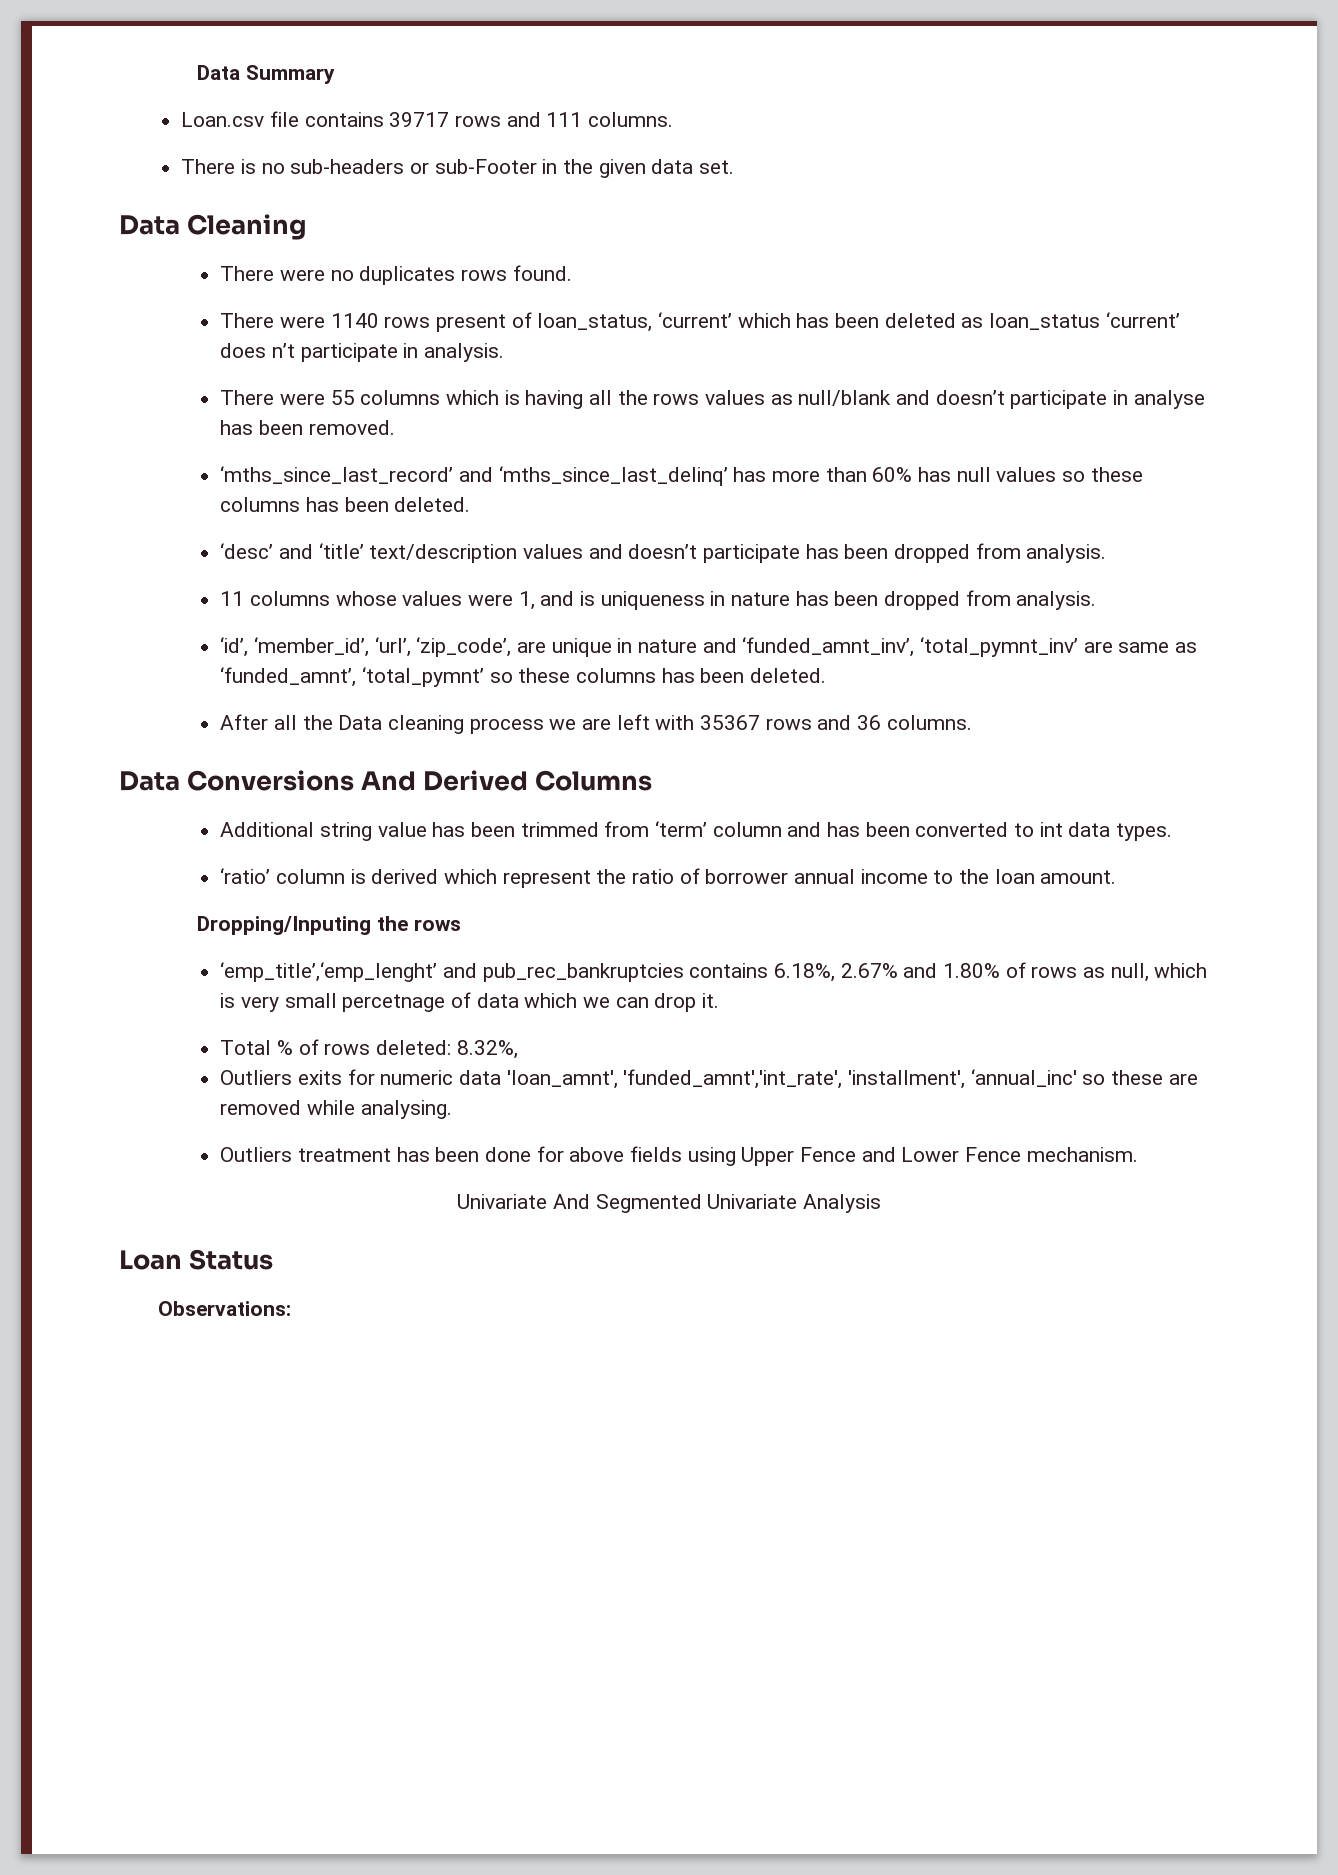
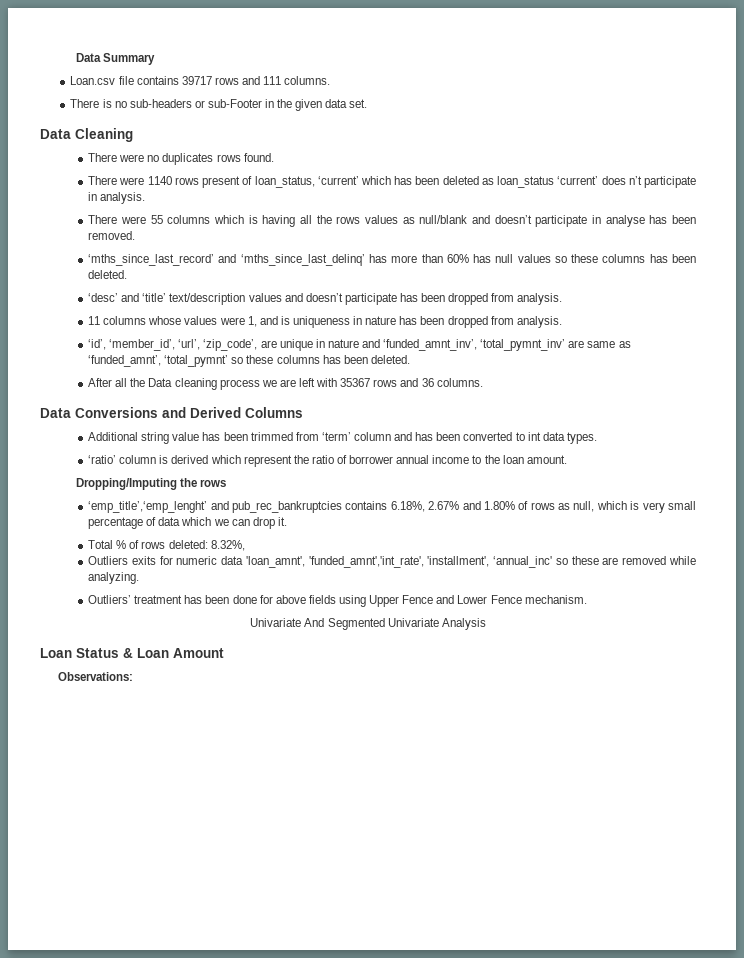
- Data Conversions And Derived Columns
+ Data Conversions and Derived Columns
- Dropping/Inputing the rows
+ Dropping/Imputing the rows
- ‘emp_title’,‘emp_lenght’ and pub_rec_bankruptcies contains 6.18%, 2.67% and 1.80% of rows as null, which is very small percetnage of data which we can drop it.
+ ‘emp_title’,‘emp_lenght’ and pub_rec_bankruptcies contains 6.18%, 2.67% and 1.80% of rows as null, which is very small percentage of data which we can drop it.
- Outliers exits for numeric data 'loan_amnt', 'funded_amnt','int_rate', 'installment', ‘annual_inc' so these are removed while analysing.
- Outliers treatment has been done for above fields using Upper Fence and Lower Fence mechanism.
+ Outliers exits for numeric data 'loan_amnt', 'funded_amnt','int_rate', 'installment', ‘annual_inc' so these are removed while analyzing.
+ Outliers’ treatment has been done for above fields using Upper Fence and Lower Fence mechanism.
- Loan Status
+ Loan Status & Loan Amount

